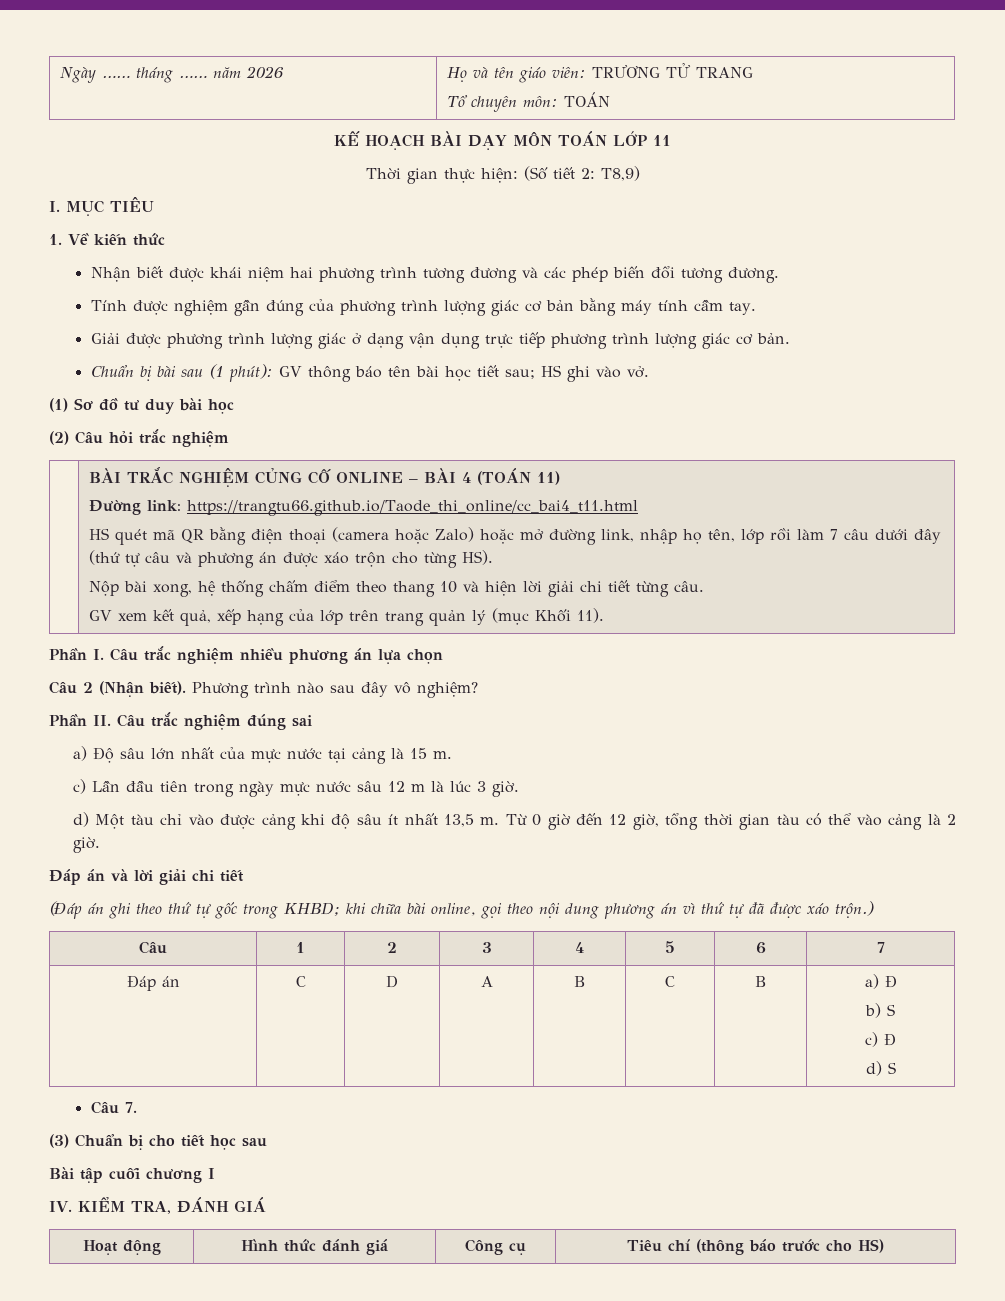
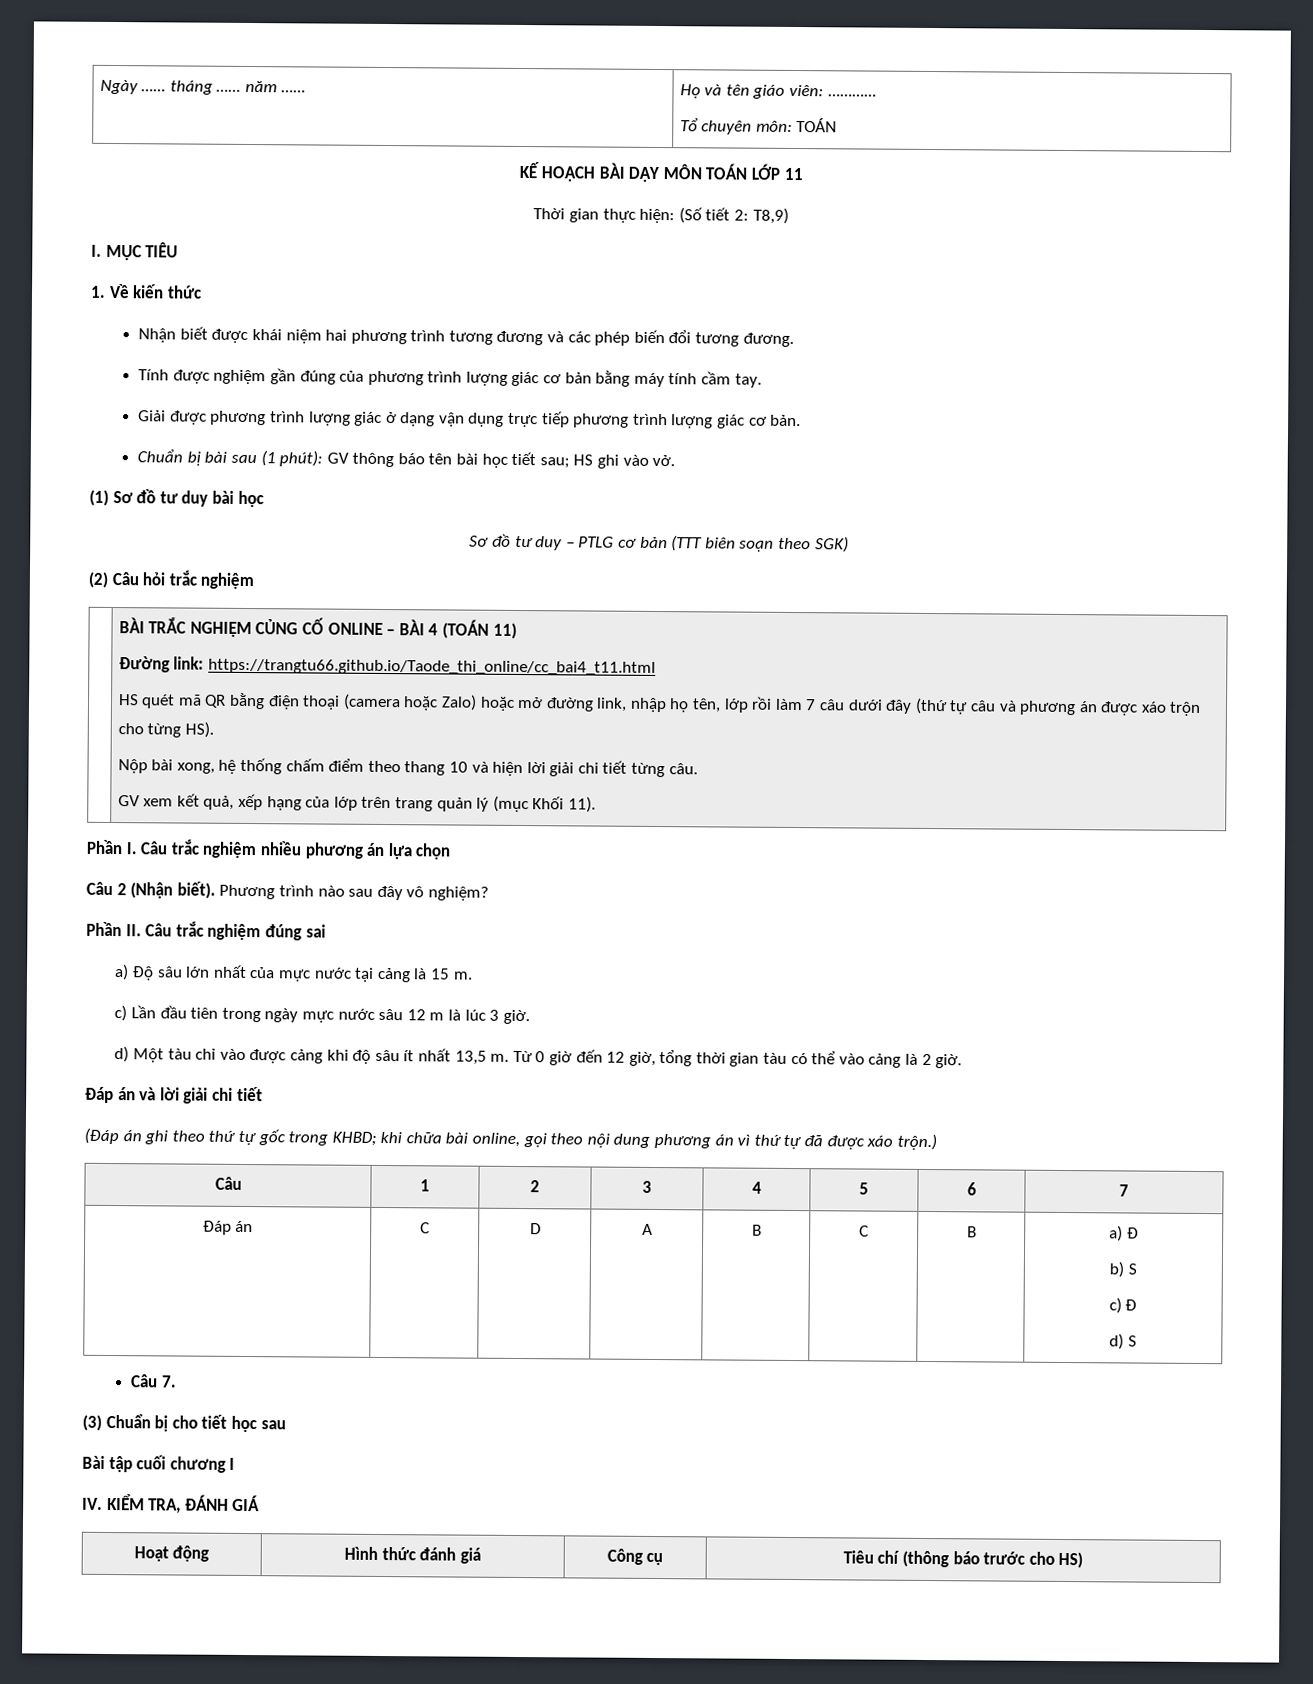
- Ngày …… tháng …… năm 2026 | Họ và tên giáo viên: TRƯƠNG TỬ TRANG
+ Ngày …… tháng …… năm …… | Họ và tên giáo viên: …………
+ Sơ đồ tư duy – PTLG cơ bản (TTT biên soạn theo SGK)

